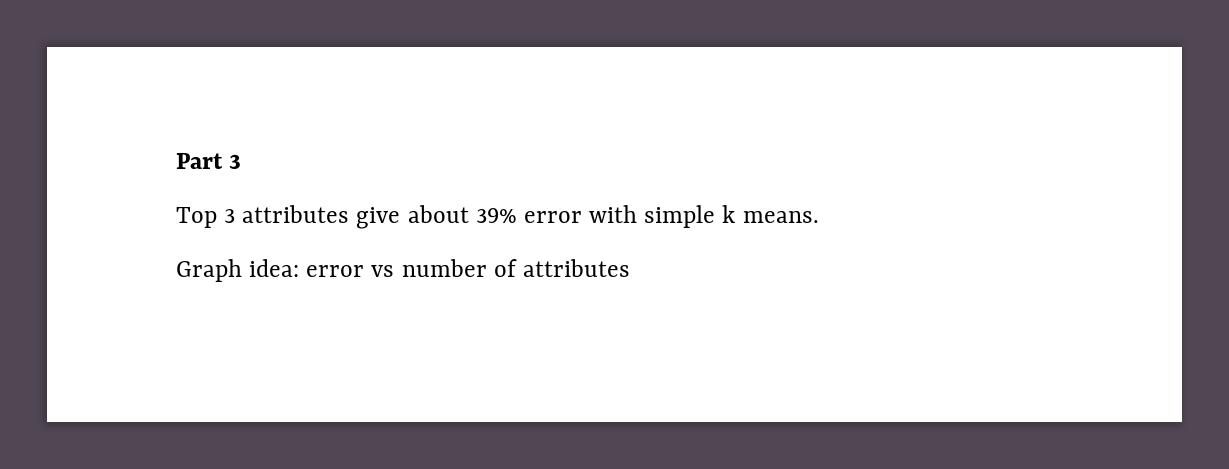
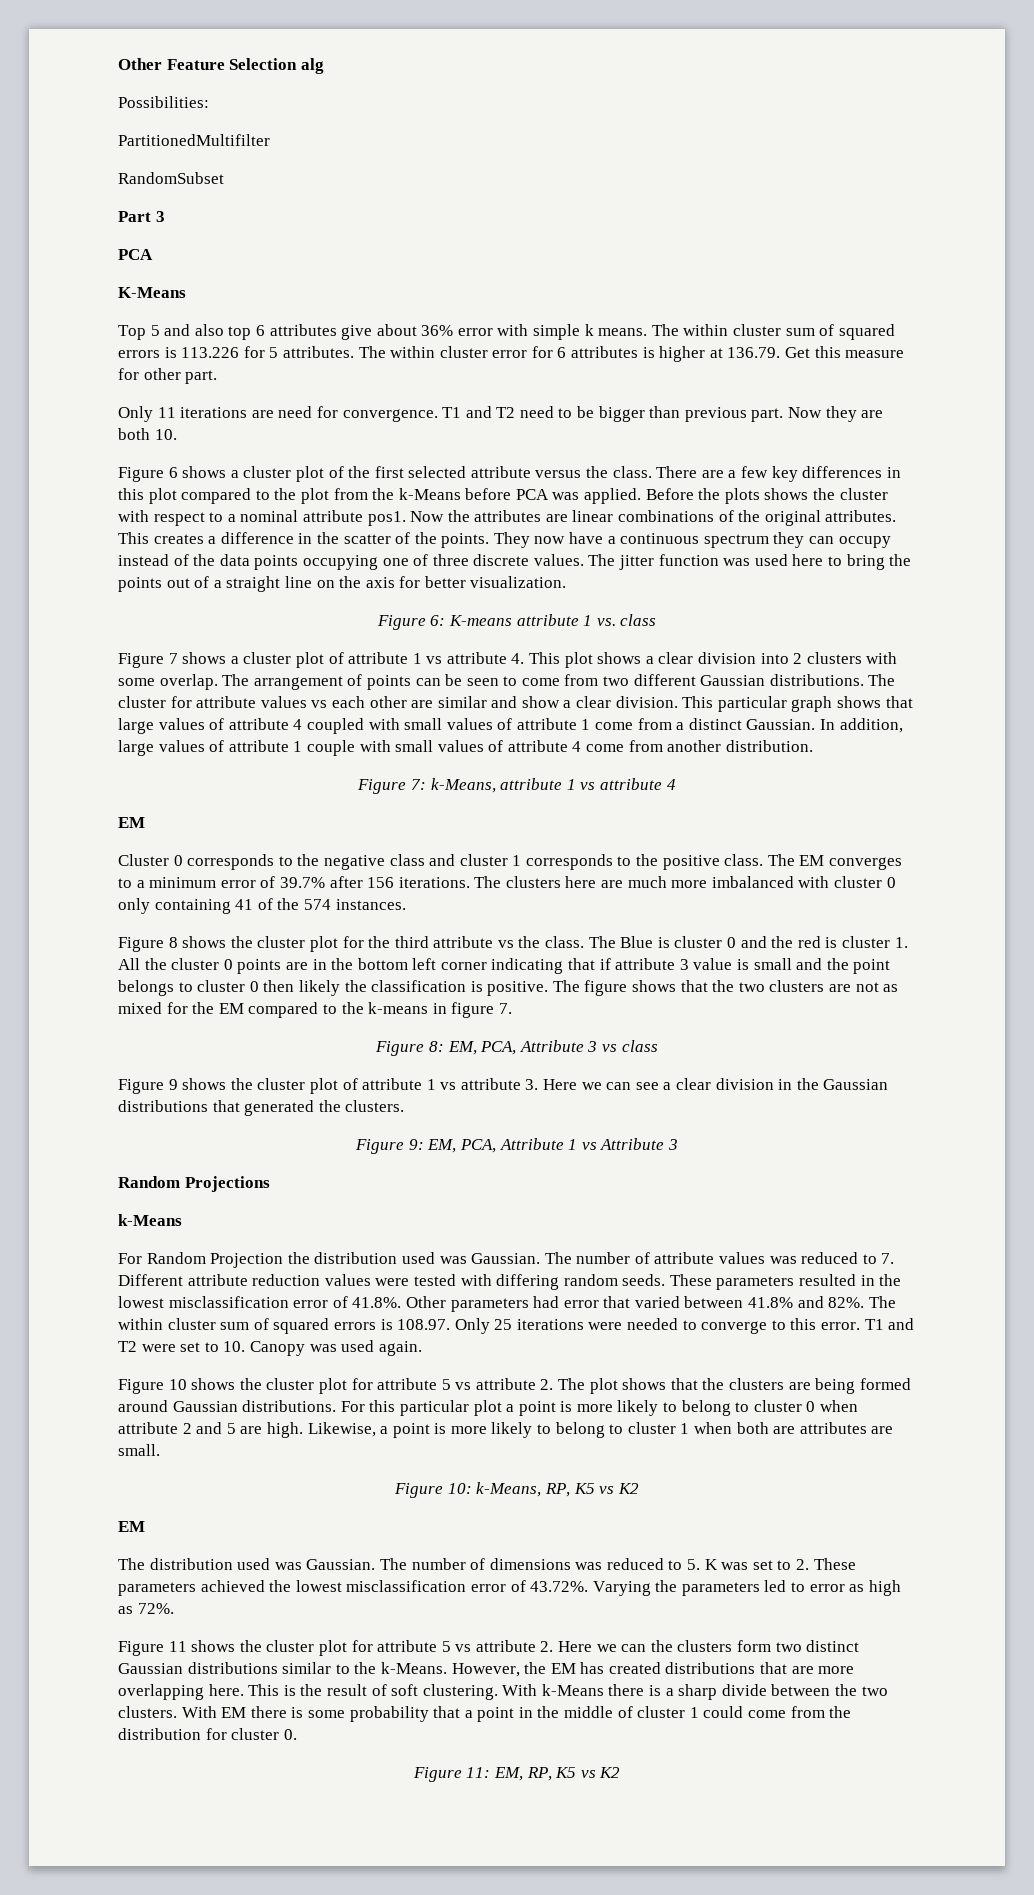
+ Other Feature Selection alg
+ Possibilities:
+ PartitionedMultifilter
+ RandomSubset
  Part 3
+ PCA
+ K-Means
- Top 3 attributes give about 39% error with simple k means.
- Graph idea: error vs number of attributes
+ Top 5 and also top 6 attributes give about 36% error with simple k means. The within cluster sum of squared errors is 113.226 for 5 attributes. The within cluster error for 6 attributes is higher at 136.79. Get this measure for other part.
+ Only 11 iterations are need for convergence. T1 and T2 need to be bigger than previous part. Now they are both 10.
+ Figure 6 shows a cluster plot of the first selected attribute versus the class. There are a few key differences in this plot compared to the plot from the k-Means before PCA was applied. Before the plots shows the cluster with respect to a nominal attribute pos1. Now the attributes are linear combinations of the original attributes. This creates a difference in the scatter of the points. They now have a continuous spectrum they can occupy instead of the data points occupying one of three discrete values. The jitter function was used here to bring the points out of a straight line on the axis for better visualization.
+ Figure 6: K-means attribute 1 vs. class
+ Figure 7 shows a cluster plot of attribute 1 vs attribute 4. This plot shows a clear division into 2 clusters with some overlap. The arrangement of points can be seen to come from two different Gaussian distributions. The cluster for attribute values vs each other are similar and show a clear division. This particular graph shows that large values of attribute 4 coupled with small values of attribute 1 come from a distinct Gaussian. In addition, large values of attribute 1 couple with small values of attribute 4 come from another distribution.
+ Figure 7: k-Means, attribute 1 vs attribute 4
+ EM
+ Cluster 0 corresponds to the negative class and cluster 1 corresponds to the positive class. The EM converges to a minimum error of 39.7% after 156 iterations. The clusters here are much more imbalanced with cluster 0 only containing 41 of the 574 instances.
+ Figure 8 shows the cluster plot for the third attribute vs the class. The Blue is cluster 0 and the red is cluster 1. All the cluster 0 points are in the bottom left corner indicating that if attribute 3 value is small and the point belongs to cluster 0 then likely the classification is positive. The figure shows that the two clusters are not as mixed for the EM compared to the k-means in figure 7.
+ Figure 8: EM, PCA, Attribute 3 vs class
+ Figure 9 shows the cluster plot of attribute 1 vs attribute 3. Here we can see a clear division in the Gaussian distributions that generated the clusters.
+ Figure 9: EM, PCA, Attribute 1 vs Attribute 3
+ Random Projections
+ k-Means
+ For Random Projection the distribution used was Gaussian. The number of attribute values was reduced to 7. Different attribute reduction values were tested with differing random seeds. These parameters resulted in the lowest misclassification error of 41.8%. Other parameters had error that varied between 41.8% and 82%. The within cluster sum of squared errors is 108.97. Only 25 iterations were needed to converge to this error. T1 and T2 were set to 10. Canopy was used again.
+ Figure 10 shows the cluster plot for attribute 5 vs attribute 2. The plot shows that the clusters are being formed around Gaussian distributions. For this particular plot a point is more likely to belong to cluster 0 when attribute 2 and 5 are high. Likewise, a point is more likely to belong to cluster 1 when both are attributes are small.
+ Figure 10: k-Means, RP, K5 vs K2
+ EM
+ The distribution used was Gaussian. The number of dimensions was reduced to 5. K was set to 2. These parameters achieved the lowest misclassification error of 43.72%. Varying the parameters led to error as high as 72%.
+ Figure 11 shows the cluster plot for attribute 5 vs attribute 2. Here we can the clusters form two distinct Gaussian distributions similar to the k-Means. However, the EM has created distributions that are more overlapping here. This is the result of soft clustering. With k-Means there is a sharp divide between the two clusters. With EM there is some probability that a point in the middle of cluster 1 could come from the distribution for cluster 0.
+ Figure 11: EM, RP, K5 vs K2

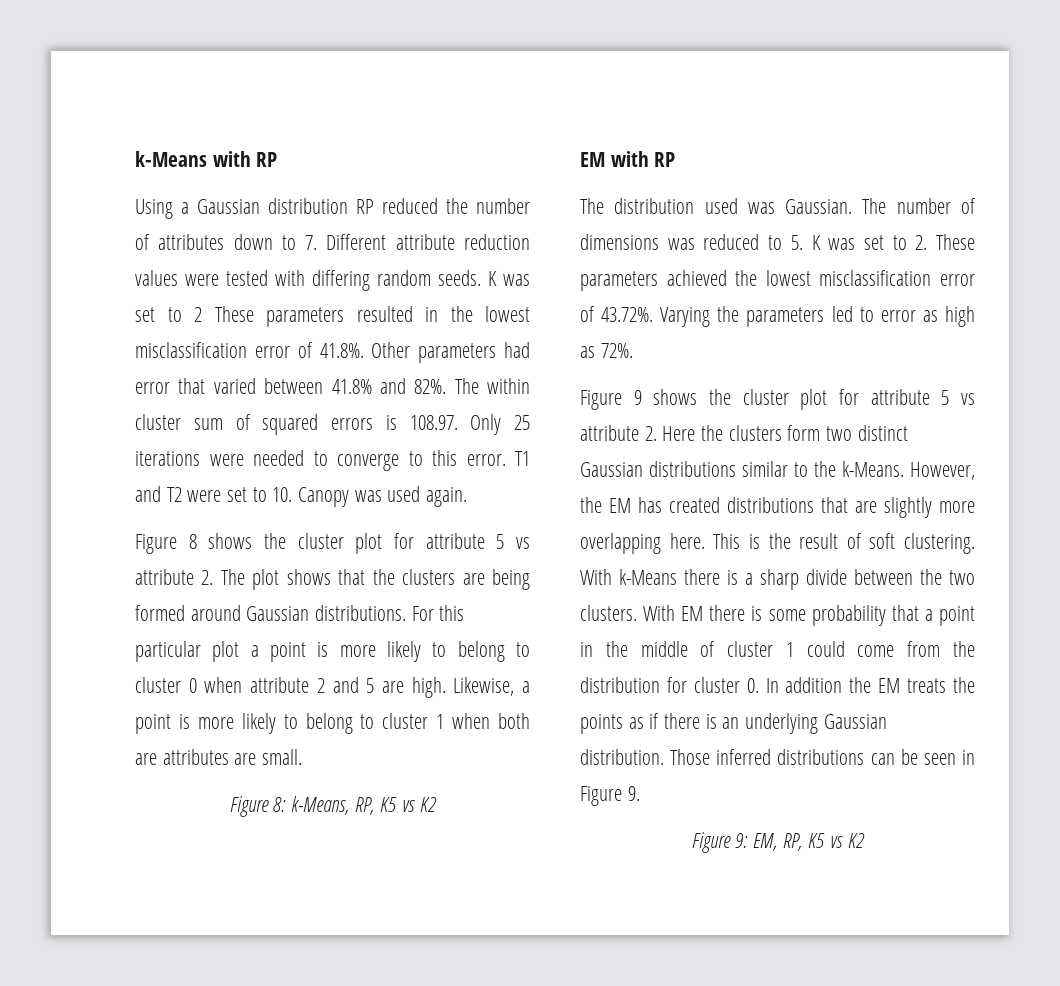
- Other Feature Selection alg
- Possibilities:
- PartitionedMultifilter
- RandomSubset
- Part 3
- PCA
- K-Means
- Top 5 and also top 6 attributes give about 36% error with simple k means. The within cluster sum of squared errors is 113.226 for 5 attributes. The within cluster error for 6 attributes is higher at 136.79. Get this measure for other part.
- Only 11 iterations are need for convergence. T1 and T2 need to be bigger than previous part. Now they are both 10.
- Figure 6 shows a cluster plot of the first selected attribute versus the class. There are a few key differences in this plot compared to the plot from the k-Means before PCA was applied. Before the plots shows the cluster with respect to a nominal attribute pos1. Now the attributes are linear combinations of the original attributes. This creates a difference in the scatter of the points. They now have a continuous spectrum they can occupy instead of the data points occupying one of three discrete values. The jitter function was used here to bring the points out of a straight line on the axis for better visualization.
- Figure 6: K-means attribute 1 vs. class
- Figure 7 shows a cluster plot of attribute 1 vs attribute 4. This plot shows a clear division into 2 clusters with some overlap. The arrangement of points can be seen to come from two different Gaussian distributions. The cluster for attribute values vs each other are similar and show a clear division. This particular graph shows that large values of attribute 4 coupled with small values of attribute 1 come from a distinct Gaussian. In addition, large values of attribute 1 couple with small values of attribute 4 come from another distribution.
- Figure 7: k-Means, attribute 1 vs attribute 4
- EM
- Cluster 0 corresponds to the negative class and cluster 1 corresponds to the positive class. The EM converges to a minimum error of 39.7% after 156 iterations. The clusters here are much more imbalanced with cluster 0 only containing 41 of the 574 instances.
- Figure 8 shows the cluster plot for the third attribute vs the class. The Blue is cluster 0 and the red is cluster 1. All the cluster 0 points are in the bottom left corner indicating that if attribute 3 value is small and the point belongs to cluster 0 then likely the classification is positive. The figure shows that the two clusters are not as mixed for the EM compared to the k-means in figure 7.
- Figure 8: EM, PCA, Attribute 3 vs class
- Figure 9 shows the cluster plot of attribute 1 vs attribute 3. Here we can see a clear division in the Gaussian distributions that generated the clusters.
- Figure 9: EM, PCA, Attribute 1 vs Attribute 3
- Random Projections
- k-Means
- For Random Projection the distribution used was Gaussian. The number of attribute values was reduced to 7. Different attribute reduction values were tested with differing random seeds.
+ k-Means with RP
+ Using a Gaussian distribution RP reduced the number of attributes down to 7. Different attribute reduction values were tested with differing random seeds.
- These parameters resulted in the lowest misclassification error of 41.8%. Other parameters had error that varied between 41.8% and 82%.
+ K was set to 2 These parameters resulted in the lowest misclassification error of 41.8%. Other parameters had error that varied between 41.8% and 82%.
- Figure 10 shows the cluster plot for attribute 5 vs attribute 2. The plot shows that the clusters are being formed around Gaussian distributions.
+ Figure 8 shows the cluster plot for attribute 5 vs attribute 2. The plot shows that the clusters are being formed around Gaussian distributions.
- Figure 10: k-Means, RP, K5 vs K2
- EM
+ Figure 8: k-Means, RP, K5 vs K2
+ EM with RP
- Figure 11 shows the cluster plot for attribute 5 vs attribute 2. Here we can the clusters form two distinct Gaussian distributions similar to the k-Means.
+ Figure 9 shows the cluster plot for attribute 5 vs attribute 2. Here the clusters form two distinct Gaussian distributions similar to the k-Means.
- However, the EM has created distributions that are more overlapping here.
+ However, the EM has created distributions that are slightly more overlapping here.
- With EM there is some probability that a point in the middle of cluster 1 could come from the distribution for cluster 0.
- Figure 11: EM, RP, K5 vs K2
+ With EM there is some probability that a point in the middle of cluster 1 could come from the distribution for cluster 0. In addition the EM treats the points as if there is an underlying Gaussian distribution. Those inferred distributions can be seen in Figure 9.
+ Figure 9: EM, RP, K5 vs K2

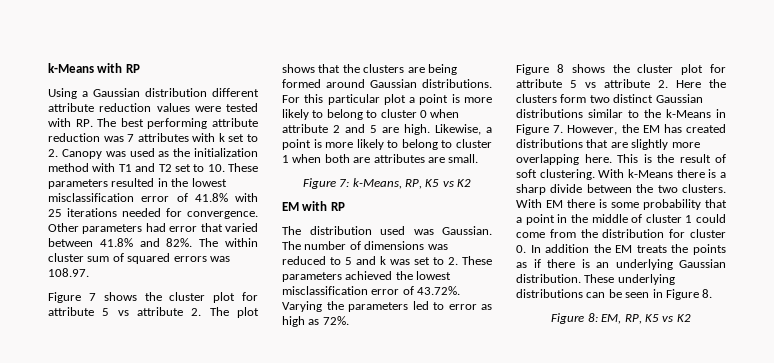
- Using a Gaussian distribution RP reduced the number of attributes down to 7. Different attribute reduction values were tested with differing random seeds. K was set to 2 These parameters resulted in the lowest misclassification error of 41.8%. Other parameters had error that varied between 41.8% and 82%.
+ Using a Gaussian distribution different attribute reduction values were tested with RP. The best performing attribute reduction was 7 attributes with k set to 2. Canopy was used as the initialization method with T1 and T2 set to 10. These parameters resulted in the lowest misclassification error of 41.8% with 25 iterations needed for convergence. Other parameters had error that varied between 41.8% and 82%.
- The within cluster sum of squared errors is 108.97. Only 25 iterations were needed to converge to this error. T1 and T2 were set to 10. Canopy was used again.
- Figure 8 shows the cluster plot for attribute 5 vs attribute 2. The plot shows that the clusters are being formed around Gaussian distributions.
+ The within cluster sum of squared errors was 108.97.
+ Figure 7 shows the cluster plot for attribute 5 vs attribute 2. The plot shows that the clusters are being formed around Gaussian distributions.
- Figure 8: k-Means, RP, K5 vs K2
+ Figure 7: k-Means, RP, K5 vs K2
- The number of dimensions was reduced to 5. K was set to 2. These parameters achieved the lowest misclassification error of 43.72%. Varying the parameters led to error as high as 72%.
+ The number of dimensions was reduced to 5 and k was set to 2. These parameters achieved the lowest misclassification error of 43.72%. Varying the parameters led to error as high as 72%.
- Figure 9 shows the cluster plot for attribute 5 vs attribute 2. Here the clusters form two distinct Gaussian distributions similar to the k-Means. However, the EM has created distributions that are slightly more overlapping here.
+ Figure 8 shows the cluster plot for attribute 5 vs attribute 2. Here the clusters form two distinct Gaussian distributions similar to the k-Means in Figure 7. However, the EM has created distributions that are slightly more overlapping here.
- Those inferred distributions can be seen in Figure 9.
- Figure 9: EM, RP, K5 vs K2
+ These underlying distributions can be seen in Figure 8.
+ Figure 8: EM, RP, K5 vs K2

